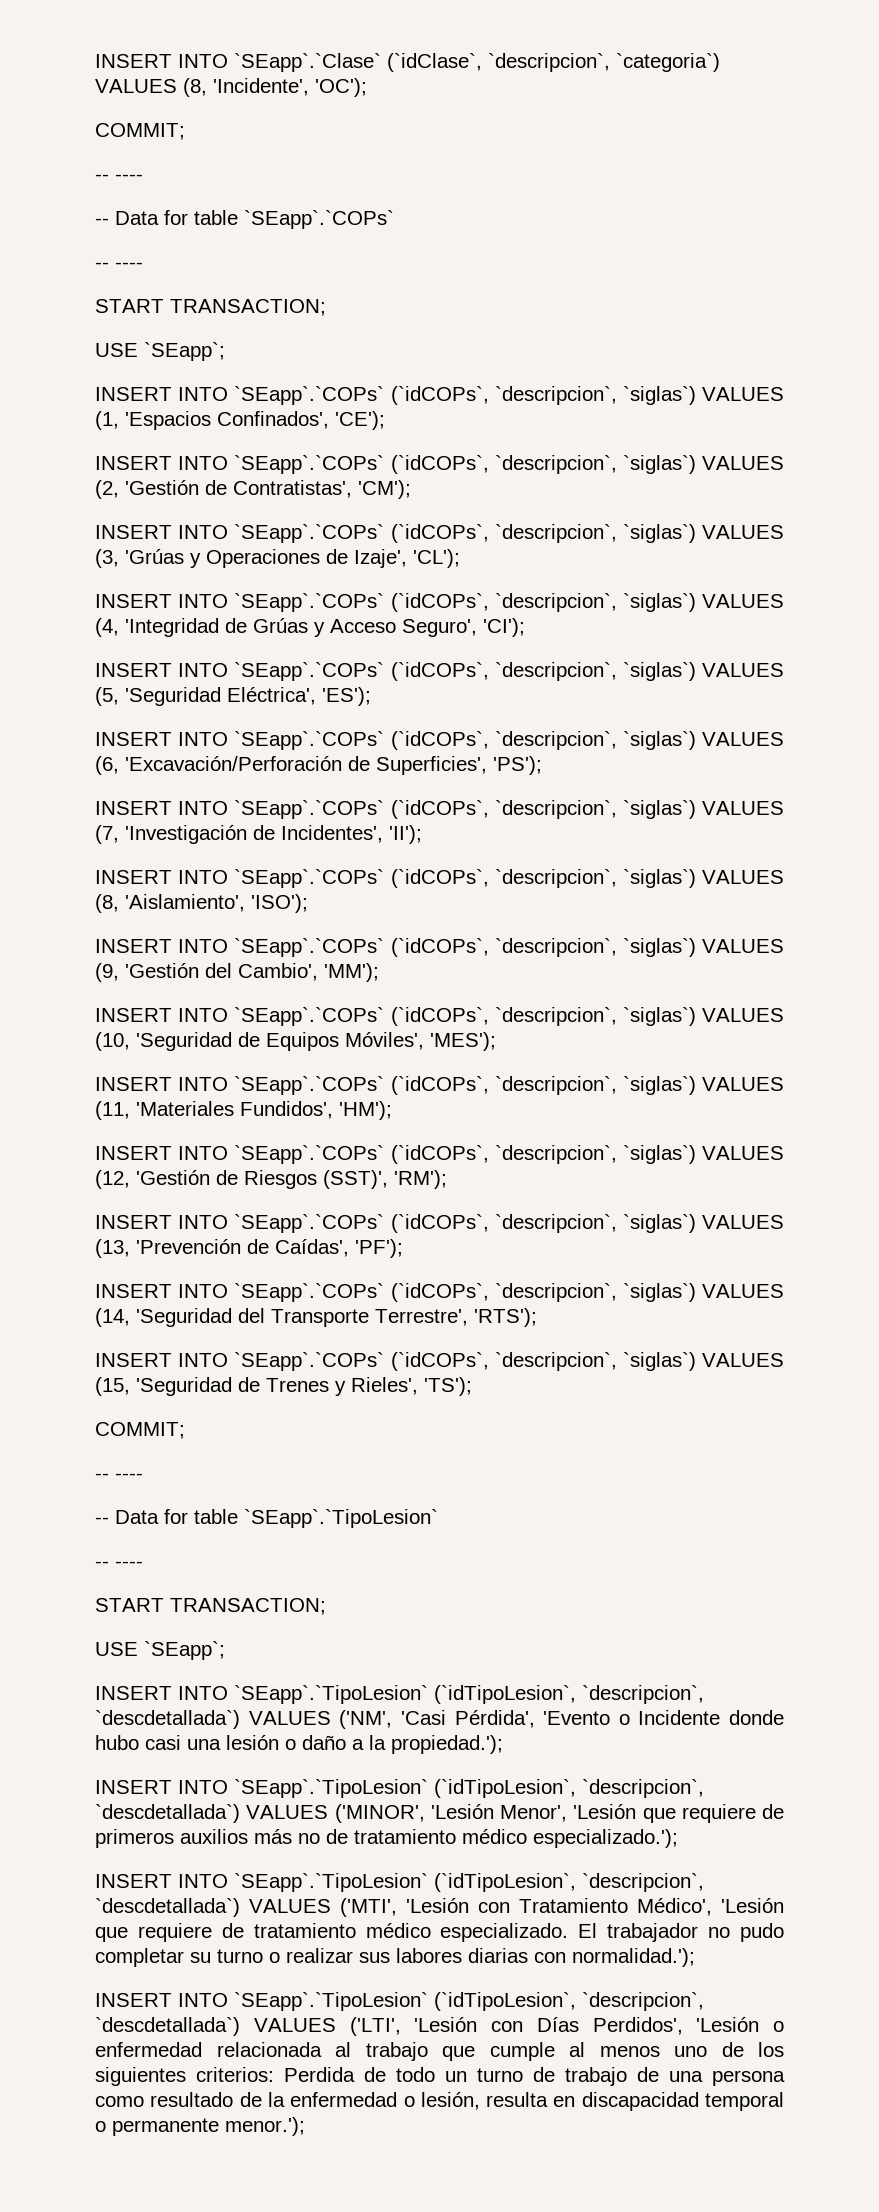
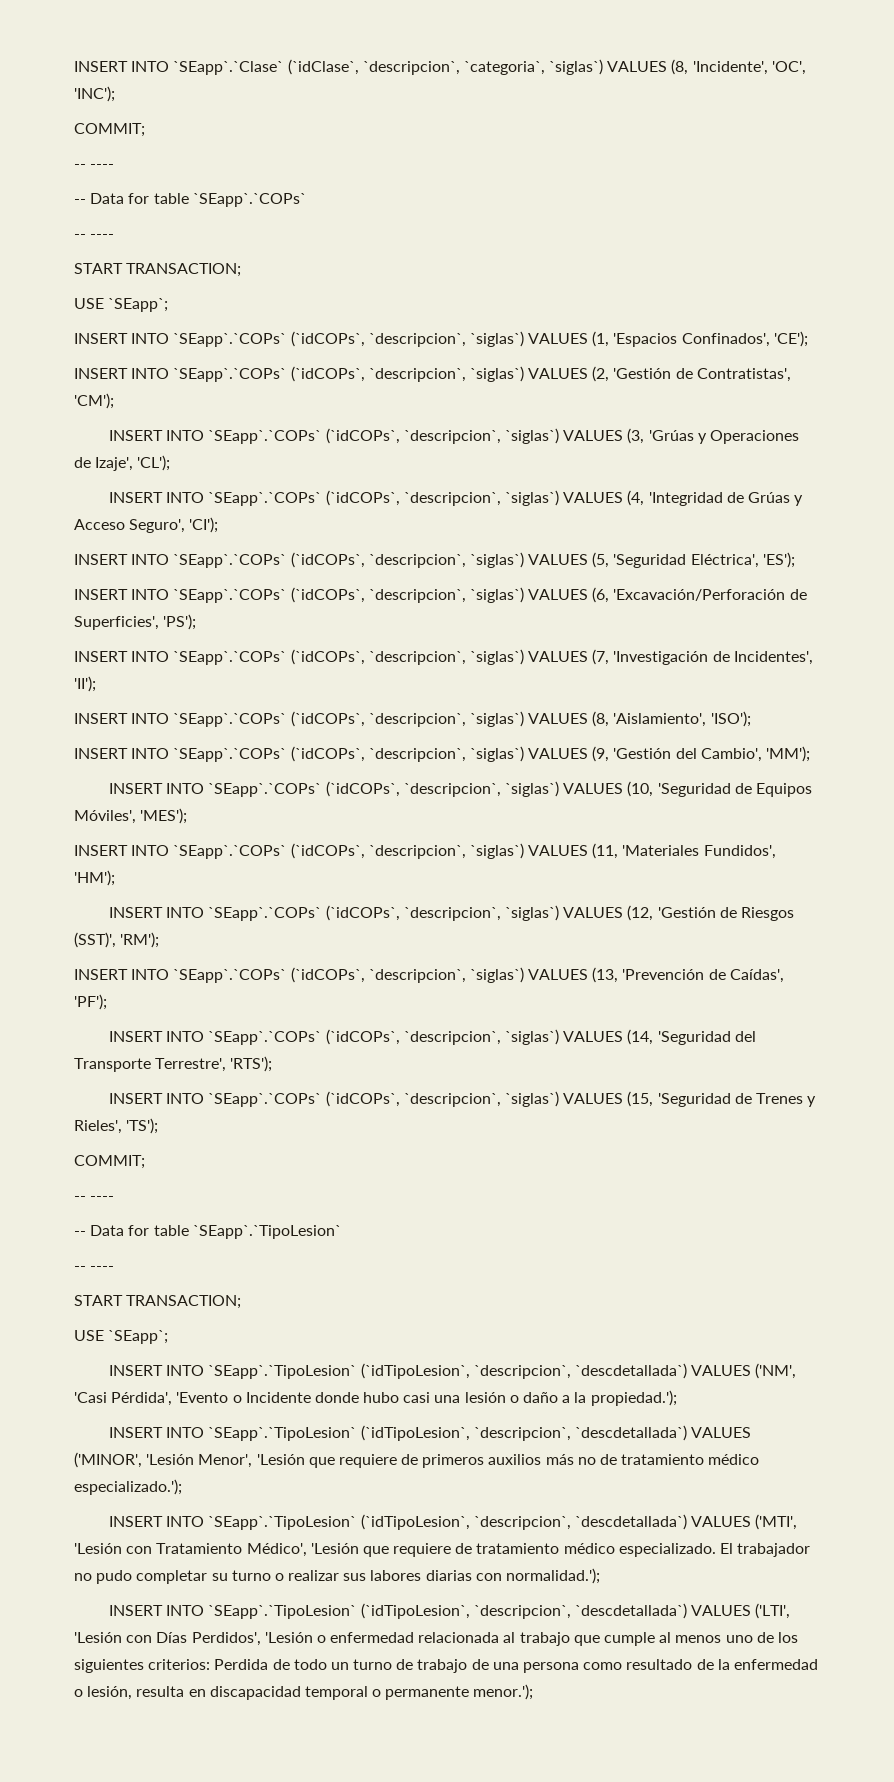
- INSERT INTO `SEapp`.`Clase` (`idClase`, `descripcion`, `categoria`) VALUES (8, 'Incidente', 'OC');
+ INSERT INTO `SEapp`.`Clase` (`idClase`, `descripcion`, `categoria`, `siglas`) VALUES (8, 'Incidente', 'OC', 'INC');

